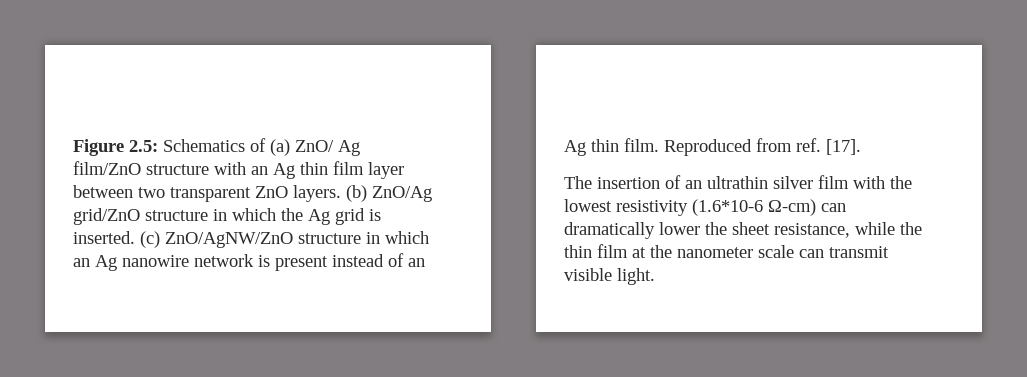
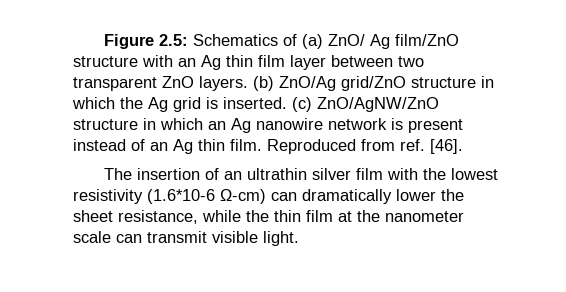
- Reproduced from ref. [17].
+ Reproduced from ref. [46].

